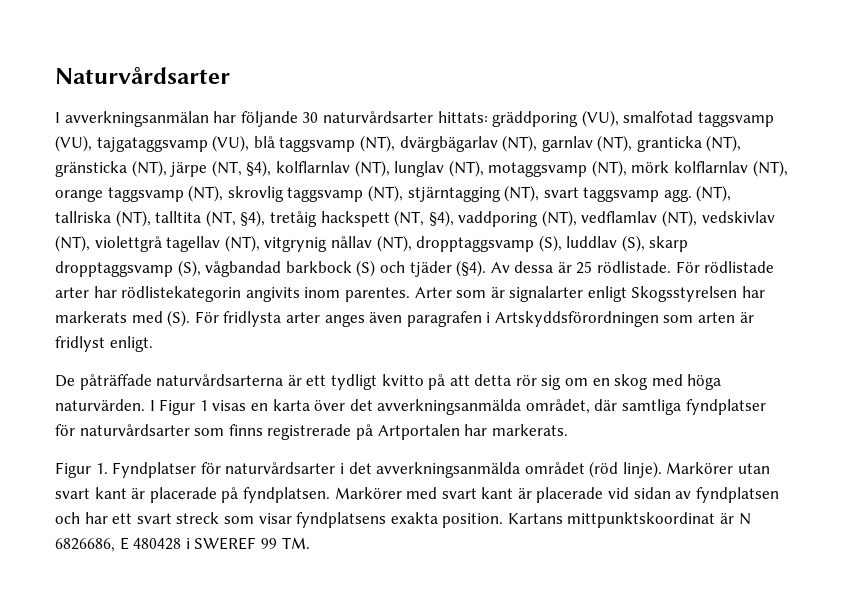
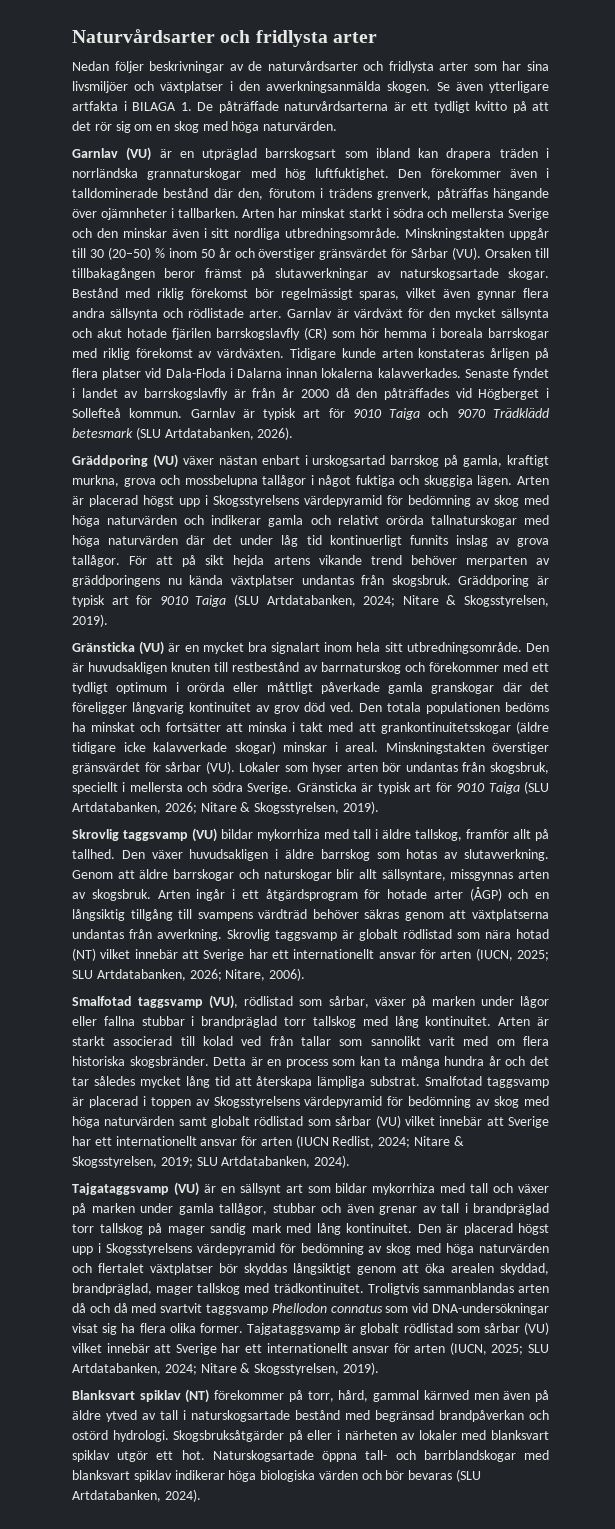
- Naturvårdsarter
- I avverkningsanmälan har följande 30 naturvårdsarter hittats: gräddporing (VU), smalfotad taggsvamp (VU), tajgataggsvamp (VU), blå taggsvamp (NT), dvärgbägarlav (NT), garnlav (NT), granticka (NT), gränsticka (NT), järpe (NT, §4), kolflarnlav (NT), lunglav (NT), motaggsvamp (NT), mörk kolflarnlav (NT), orange taggsvamp (NT), skrovlig taggsvamp (NT), stjärntagging (NT), svart taggsvamp agg. (NT), tallriska (NT), talltita (NT, §4), tretåig hackspett (NT, §4), vaddporing (NT), vedflamlav (NT), vedskivlav (NT), violettgrå tagellav (NT), vitgrynig nållav (NT), dropptaggsvamp (S), luddlav (S), skarp dropptaggsvamp (S), vågbandad barkbock (S) och tjäder (§4). Av dessa är 25 rödlistade. För rödlistade arter har rödlistekategorin angivits inom parentes. Arter som är signalarter enligt Skogsstyrelsen har markerats med (S). För fridlysta arter anges även paragrafen i Artskyddsförordningen som arten är fridlyst enligt.
- De påträffade naturvårdsarterna är ett tydligt kvitto på att detta rör sig om en skog med höga naturvärden. I Figur 1 visas en karta över det avverkningsanmälda området, där samtliga fyndplatser för naturvårdsarter som finns registrerade på Artportalen har markerats.
- Figur 1. Fyndplatser för naturvårdsarter i det avverkningsanmälda området (röd linje). Markörer utan svart kant är placerade på fyndplatsen. Markörer med svart kant är placerade vid sidan av fyndplatsen och har ett svart streck som visar fyndplatsens exakta position. Kartans mittpunktskoordinat är N 6826686, E 480428 i SWEREF 99 TM.
+ Naturvårdsarter och fridlysta arter
+ Nedan följer beskrivningar av de naturvårdsarter och fridlysta arter som har sina livsmiljöer och växtplatser i den avverkningsanmälda skogen. Se även ytterligare artfakta i BILAGA 1. De påträffade naturvårdsarterna är ett tydligt kvitto på att det rör sig om en skog med höga naturvärden.
+ Garnlav (VU) är en utpräglad barrskogsart som ibland kan drapera träden i norrländska grannaturskogar med hög luftfuktighet. Den förekommer även i talldominerade bestånd där den, förutom i trädens grenverk, påträffas hängande över ojämnheter i tallbarken. Arten har minskat starkt i södra och mellersta Sverige och den minskar även i sitt nordliga utbredningsområde. Minskningstakten uppgår till 30 (20–50) % inom 50 år och överstiger gränsvärdet för Sårbar (VU). Orsaken till tillbakagången beror främst på slutavverkningar av naturskogsartade skogar. Bestånd med riklig förekomst bör regelmässigt sparas, vilket även gynnar flera andra sällsynta och rödlistade arter. Garnlav är värdväxt för den mycket sällsynta och akut hotade fjärilen barrskogslavfly (CR) som hör hemma i boreala barrskogar med riklig förekomst av värdväxten. Tidigare kunde arten konstateras årligen på flera platser vid Dala-Floda i Dalarna innan lokalerna kalavverkades. Senaste fyndet i landet av barrskogslavfly är från år 2000 då den påträffades vid Högberget i Sollefteå kommun. Garnlav är typisk art för 9010 Taiga och 9070 Trädklädd betesmark (SLU Artdatabanken, 2026).
+ Gräddporing (VU) växer nästan enbart i urskogsartad barrskog på gamla, kraftigt murkna, grova och mossbelupna tallågor i något fuktiga och skuggiga lägen. Arten är placerad högst upp i Skogsstyrelsens värdepyramid för bedömning av skog med höga naturvärden och indikerar gamla och relativt orörda tallnaturskogar med höga naturvärden där det under låg tid kontinuerligt funnits inslag av grova tallågor. För att på sikt hejda artens vikande trend behöver merparten av gräddporingens nu kända växtplatser undantas från skogsbruk. Gräddporing är typisk art för 9010 Taiga (SLU Artdatabanken, 2024; Nitare & Skogsstyrelsen, 2019).
+ Gränsticka (VU) är en mycket bra signalart inom hela sitt utbredningsområde. Den är huvudsakligen knuten till restbestånd av barrnaturskog och förekommer med ett tydligt optimum i orörda eller måttligt påverkade gamla granskogar där det föreligger långvarig kontinuitet av grov död ved. Den totala populationen bedöms ha minskat och fortsätter att minska i takt med att grankontinuitetsskogar (äldre tidigare icke kalavverkade skogar) minskar i areal. Minskningstakten överstiger gränsvärdet för sårbar (VU). Lokaler som hyser arten bör undantas från skogsbruk, speciellt i mellersta och södra Sverige. Gränsticka är typisk art för 9010 Taiga (SLU Artdatabanken, 2026; Nitare & Skogsstyrelsen, 2019).
+ Skrovlig taggsvamp (VU) bildar mykorrhiza med tall i äldre tallskog, framför allt på tallhed. Den växer huvudsakligen i äldre barrskog som hotas av slutavverkning. Genom att äldre barrskogar och naturskogar blir allt sällsyntare, missgynnas arten av skogsbruk. Arten ingår i ett åtgärdsprogram för hotade arter (ÅGP) och en långsiktig tillgång till svampens värdträd behöver säkras genom att växtplatserna undantas från avverkning. Skrovlig taggsvamp är globalt rödlistad som nära hotad (NT) vilket innebär att Sverige har ett internationellt ansvar för arten (IUCN, 2025; SLU Artdatabanken, 2026; Nitare, 2006).
+ Smalfotad taggsvamp (VU), rödlistad som sårbar, växer på marken under lågor eller fallna stubbar i brandpräglad torr tallskog med lång kontinuitet. Arten är starkt associerad till kolad ved från tallar som sannolikt varit med om flera historiska skogsbränder. Detta är en process som kan ta många hundra år och det tar således mycket lång tid att återskapa lämpliga substrat. Smalfotad taggsvamp är placerad i toppen av Skogsstyrelsens värdepyramid för bedömning av skog med höga naturvärden samt globalt rödlistad som sårbar (VU) vilket innebär att Sverige har ett internationellt ansvar för arten (IUCN Redlist, 2024; Nitare & Skogsstyrelsen, 2019; SLU Artdatabanken, 2024).
+ Tajgataggsvamp (VU) är en sällsynt art som bildar mykorrhiza med tall och växer på marken under gamla tallågor, stubbar och även grenar av tall i brandpräglad torr tallskog på mager sandig mark med lång kontinuitet. Den är placerad högst upp i Skogsstyrelsens värdepyramid för bedömning av skog med höga naturvärden och flertalet växtplatser bör skyddas långsiktigt genom att öka arealen skyddad, brandpräglad, mager tallskog med trädkontinuitet. Troligtvis sammanblandas arten då och då med svartvit taggsvamp Phellodon connatus som vid DNA-undersökningar visat sig ha flera olika former. Tajgataggsvamp är globalt rödlistad som sårbar (VU) vilket innebär att Sverige har ett internationellt ansvar för arten (IUCN, 2025; SLU Artdatabanken, 2024; Nitare & Skogsstyrelsen, 2019).
+ Blanksvart spiklav (NT) förekommer på torr, hård, gammal kärnved men även på äldre ytved av tall i naturskogsartade bestånd med begränsad brandpåverkan och ostörd hydrologi. Skogsbruksåtgärder på eller i närheten av lokaler med blanksvart spiklav utgör ett hot. Naturskogsartade öppna tall- och barrblandskogar med blanksvart spiklav indikerar höga biologiska värden och bör bevaras (SLU Artdatabanken, 2024).

